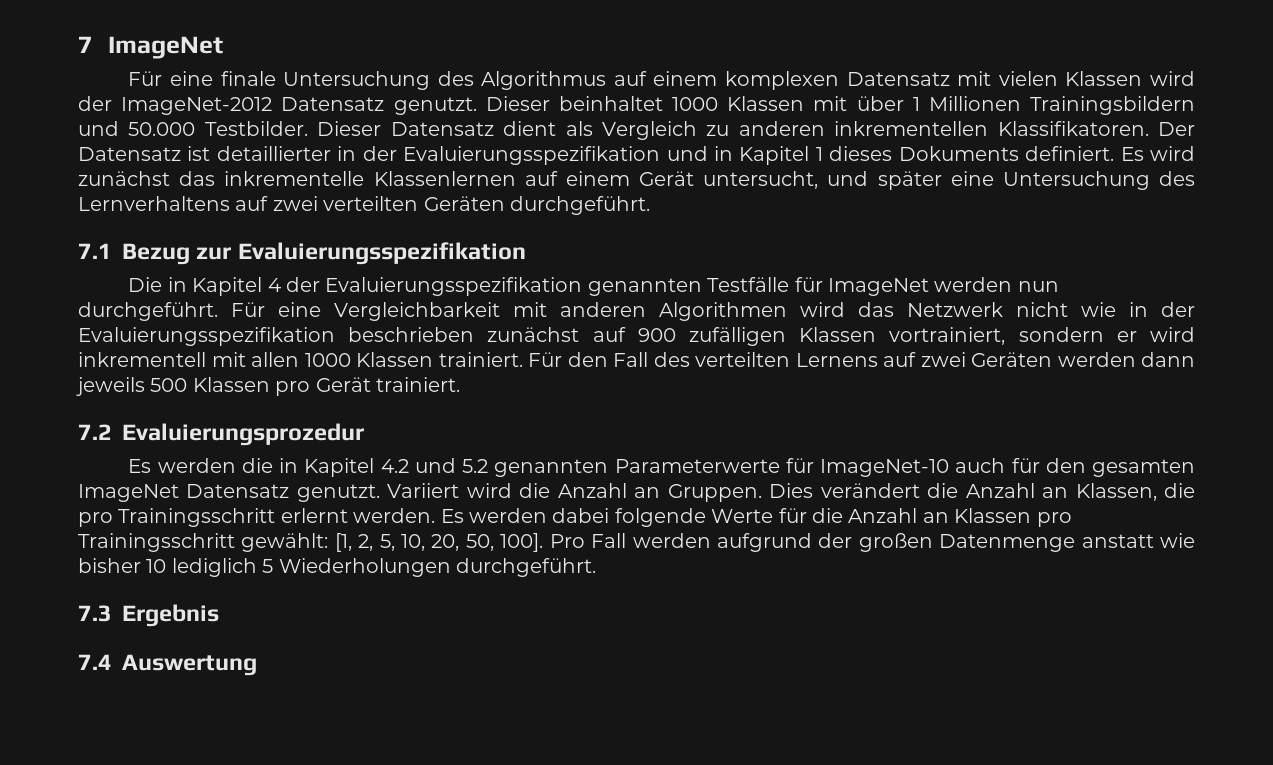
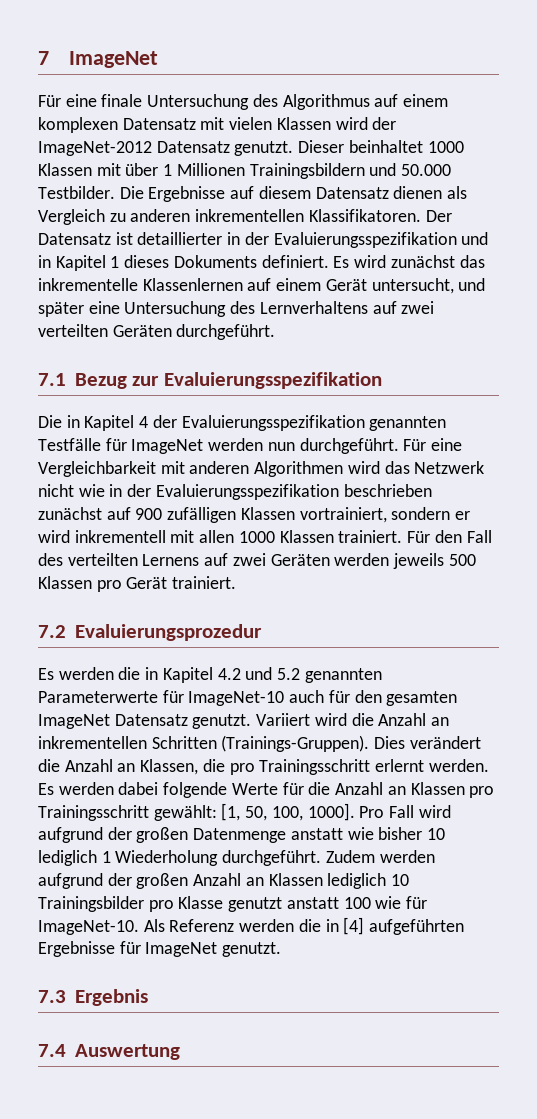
- Dieser Datensatz dient als Vergleich zu anderen inkrementellen Klassifikatoren.
+ Die Ergebnisse auf diesem Datensatz dienen als Vergleich zu anderen inkrementellen Klassifikatoren.
- Für den Fall des verteilten Lernens auf zwei Geräten werden dann jeweils 500 Klassen pro Gerät trainiert.
+ Für den Fall des verteilten Lernens auf zwei Geräten werden jeweils 500 Klassen pro Gerät trainiert.
- Variiert wird die Anzahl an Gruppen.
+ Variiert wird die Anzahl an inkrementellen Schritten (Trainings-Gruppen).
- Es werden dabei folgende Werte für die Anzahl an Klassen pro Trainingsschritt gewählt: [1, 2, 5, 10, 20, 50, 100].
+ Es werden dabei folgende Werte für die Anzahl an Klassen pro Trainingsschritt gewählt: [1, 50, 100, 1000].
- Pro Fall werden aufgrund der großen Datenmenge anstatt wie bisher 10 lediglich 5 Wiederholungen durchgeführt.
+ Pro Fall wird aufgrund der großen Datenmenge anstatt wie bisher 10 lediglich 1 Wiederholung durchgeführt. Zudem werden aufgrund der großen Anzahl an Klassen lediglich 10 Trainingsbilder pro Klasse genutzt anstatt 100 wie für ImageNet-10. Als Referenz werden die in [4] aufgeführten Ergebnisse für ImageNet genutzt.

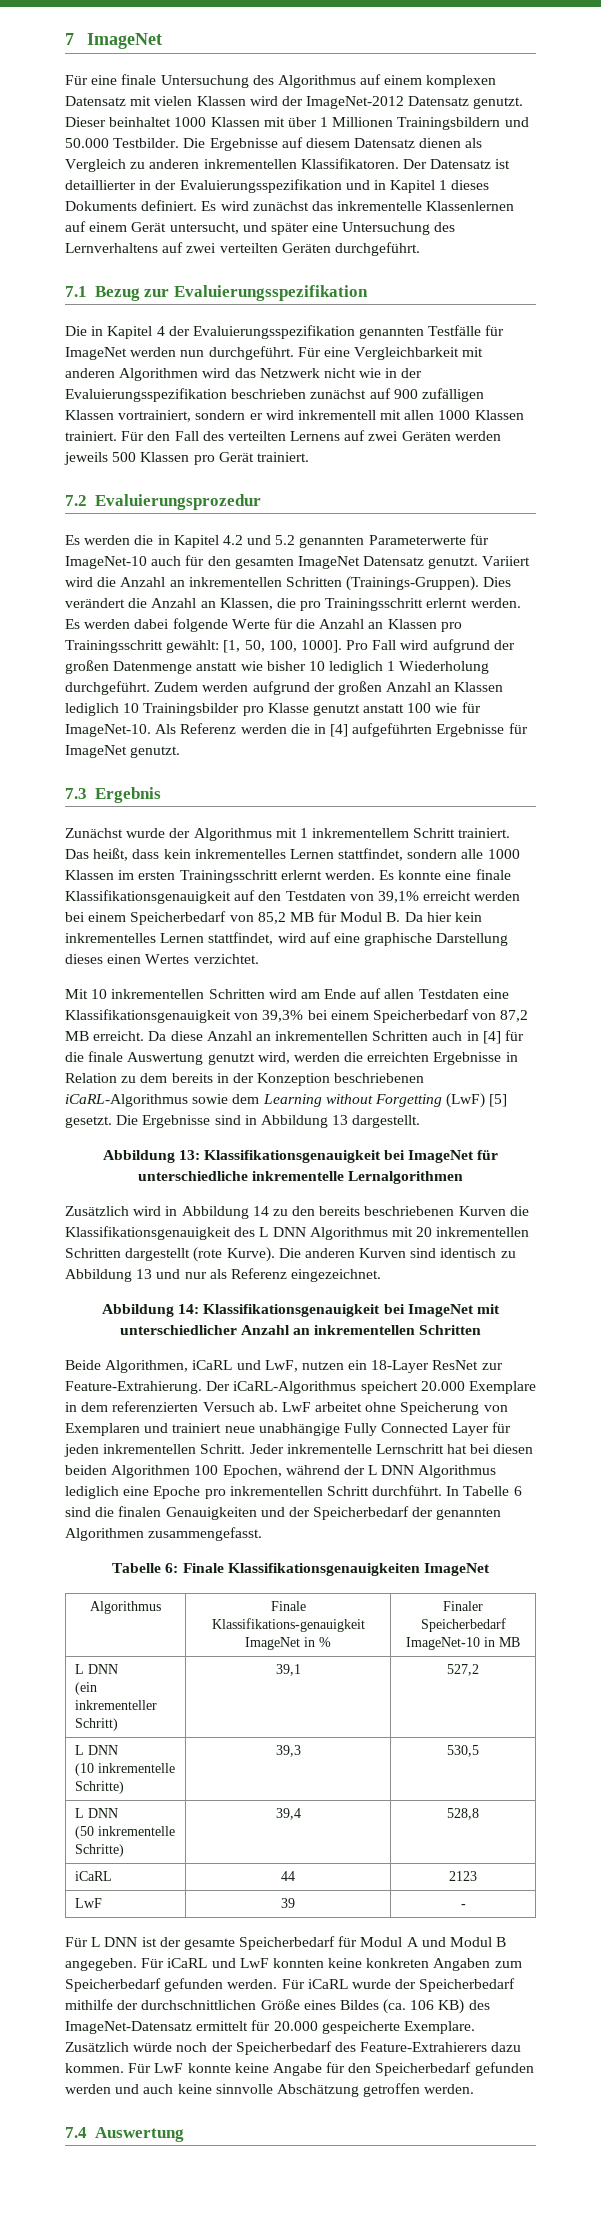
+ Zunächst wurde der Algorithmus mit 1 inkrementellem Schritt trainiert. Das heißt, dass kein inkrementelles Lernen stattfindet, sondern alle 1000 Klassen im ersten Trainingsschritt erlernt werden. Es konnte eine finale Klassifikationsgenauigkeit auf den Testdaten von 39,1% erreicht werden bei einem Speicherbedarf von 85,2 MB für Modul B. Da hier kein inkrementelles Lernen stattfindet, wird auf eine graphische Darstellung dieses einen Wertes verzichtet.
+ Mit 10 inkrementellen Schritten wird am Ende auf allen Testdaten eine Klassifikationsgenauigkeit von 39,3% bei einem Speicherbedarf von 87,2 MB erreicht. Da diese Anzahl an inkrementellen Schritten auch in [4] für die finale Auswertung genutzt wird, werden die erreichten Ergebnisse in Relation zu dem bereits in der Konzeption beschriebenen iCaRL-Algorithmus sowie dem Learning without Forgetting (LwF) [5] gesetzt. Die Ergebnisse sind in Abbildung 13 dargestellt.
+ Abbildung 13: Klassifikationsgenauigkeit bei ImageNet für unterschiedliche inkrementelle Lernalgorithmen
+ Zusätzlich wird in Abbildung 14 zu den bereits beschriebenen Kurven die Klassifikationsgenauigkeit des L DNN Algorithmus mit 20 inkrementellen Schritten dargestellt (rote Kurve). Die anderen Kurven sind identisch zu Abbildung 13 und nur als Referenz eingezeichnet.
+ Abbildung 14: Klassifikationsgenauigkeit bei ImageNet mit unterschiedlicher Anzahl an inkrementellen Schritten
+ Beide Algorithmen, iCaRL und LwF, nutzen ein 18-Layer ResNet zur Feature-Extrahierung. Der iCaRL-Algorithmus speichert 20.000 Exemplare in dem referenzierten Versuch ab. LwF arbeitet ohne Speicherung von Exemplaren und trainiert neue unabhängige Fully Connected Layer für jeden inkrementellen Schritt. Jeder inkrementelle Lernschritt hat bei diesen beiden Algorithmen 100 Epochen, während der L DNN Algorithmus lediglich eine Epoche pro inkrementellen Schritt durchführt. In Tabelle 6 sind die finalen Genauigkeiten und der Speicherbedarf der genannten Algorithmen zusammengefasst.
+ Tabelle 6: Finale Klassifikationsgenauigkeiten ImageNet
+ Algorithmus | Finale Klassifikations-genauigkeit ImageNet in % | Finaler Speicherbedarf ImageNet-10 in MB
+ L DNN
+ (ein inkrementeller Schritt) | 39,1 | 527,2
+ L DNN
+ (10 inkrementelle Schritte) | 39,3 | 530,5
+ L DNN
+ (50 inkrementelle Schritte) | 39,4 | 528,8
+ iCaRL | 44 | 2123
+ LwF | 39 | -
+ Für L DNN ist der gesamte Speicherbedarf für Modul A und Modul B angegeben. Für iCaRL und LwF konnten keine konkreten Angaben zum Speicherbedarf gefunden werden. Für iCaRL wurde der Speicherbedarf mithilfe der durchschnittlichen Größe eines Bildes (ca. 106 KB) des ImageNet-Datensatz ermittelt für 20.000 gespeicherte Exemplare. Zusätzlich würde noch der Speicherbedarf des Feature-Extrahierers dazu kommen. Für LwF konnte keine Angabe für den Speicherbedarf gefunden werden und auch keine sinnvolle Abschätzung getroffen werden.

